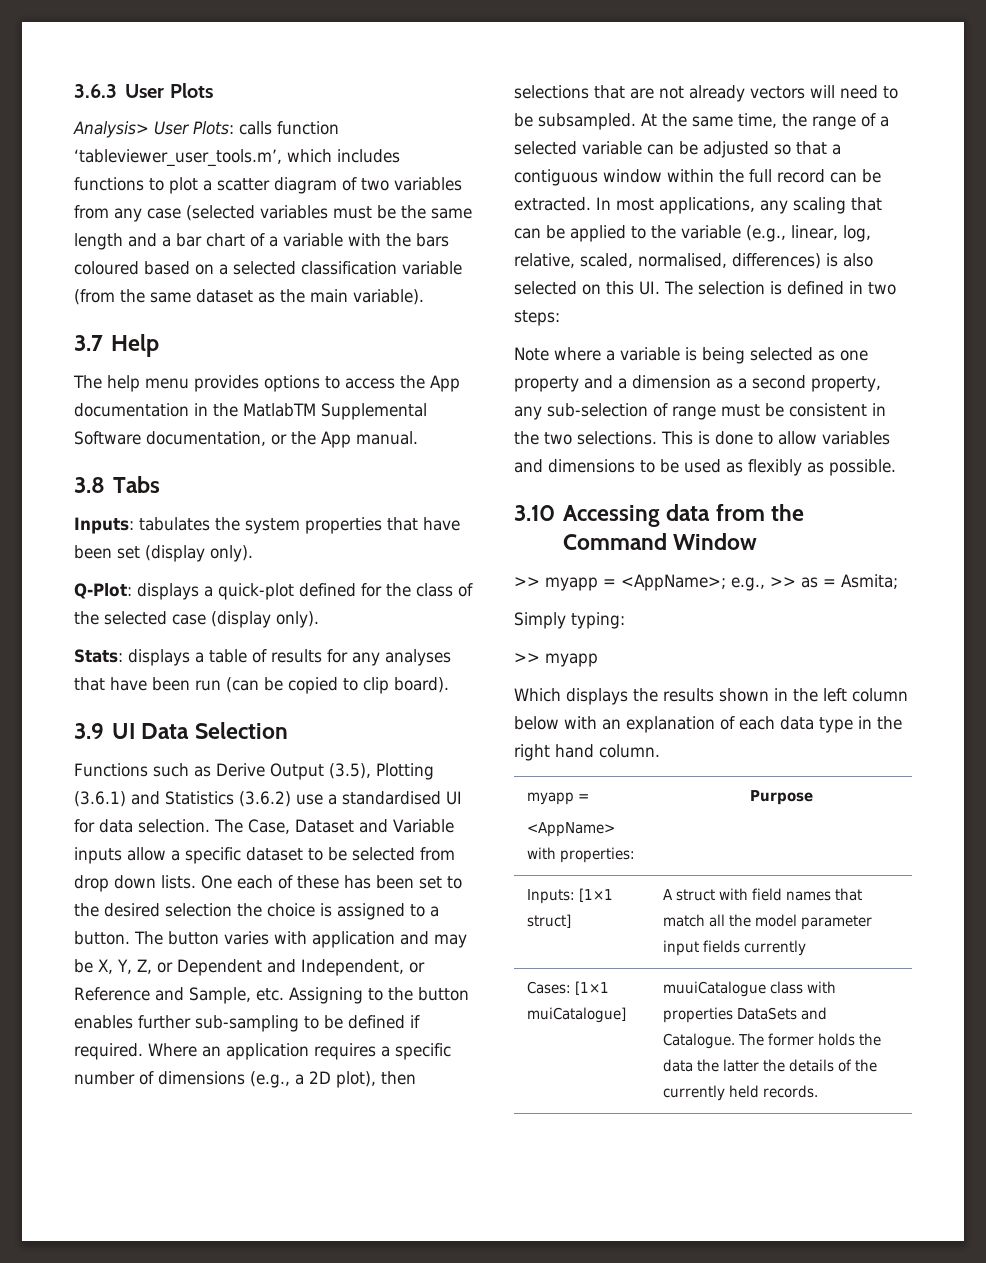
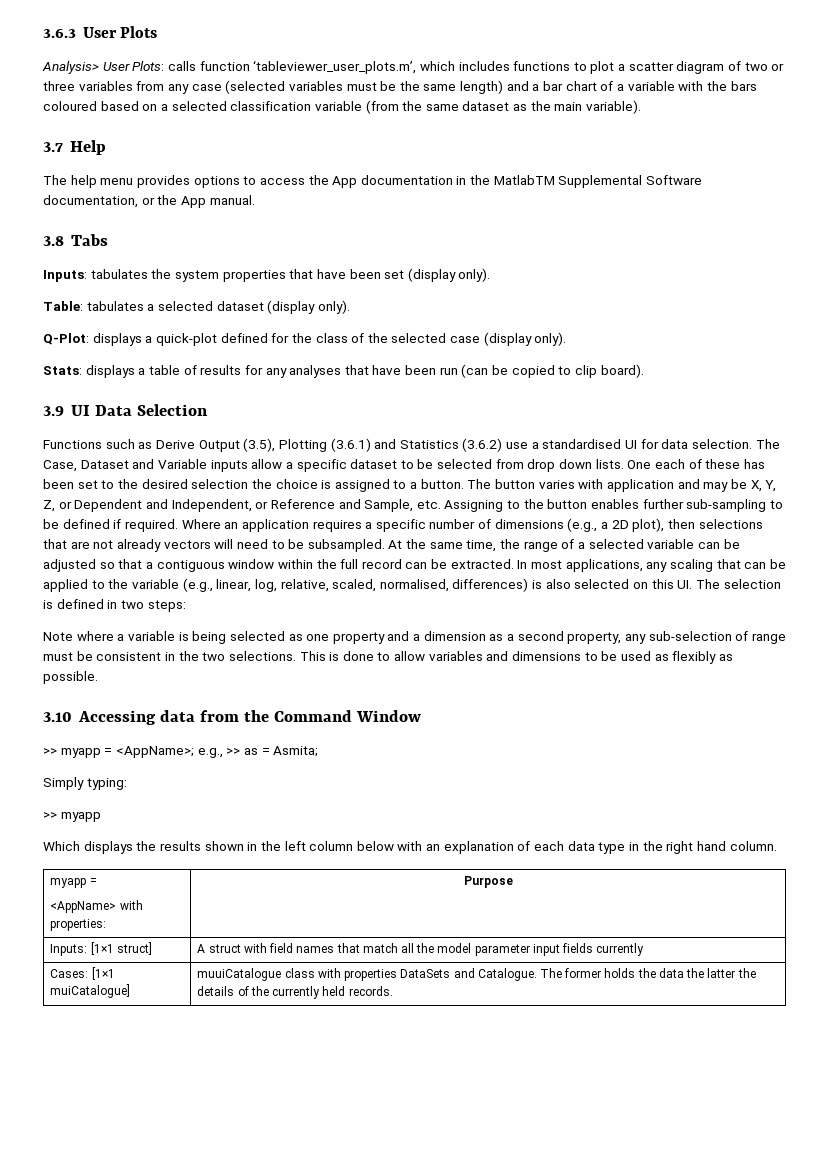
- Analysis> User Plots: calls function ‘tableviewer_user_tools.m’, which includes functions to plot a scatter diagram of two variables from any case (selected variables must be the same length and a bar chart of a variable with the bars coloured based on a selected classification variable (from the same dataset as the main variable).
+ Analysis> User Plots: calls function ‘tableviewer_user_plots.m’, which includes functions to plot a scatter diagram of two or three variables from any case (selected variables must be the same length) and a bar chart of a variable with the bars coloured based on a selected classification variable (from the same dataset as the main variable).
+ Table: tabulates a selected dataset (display only).

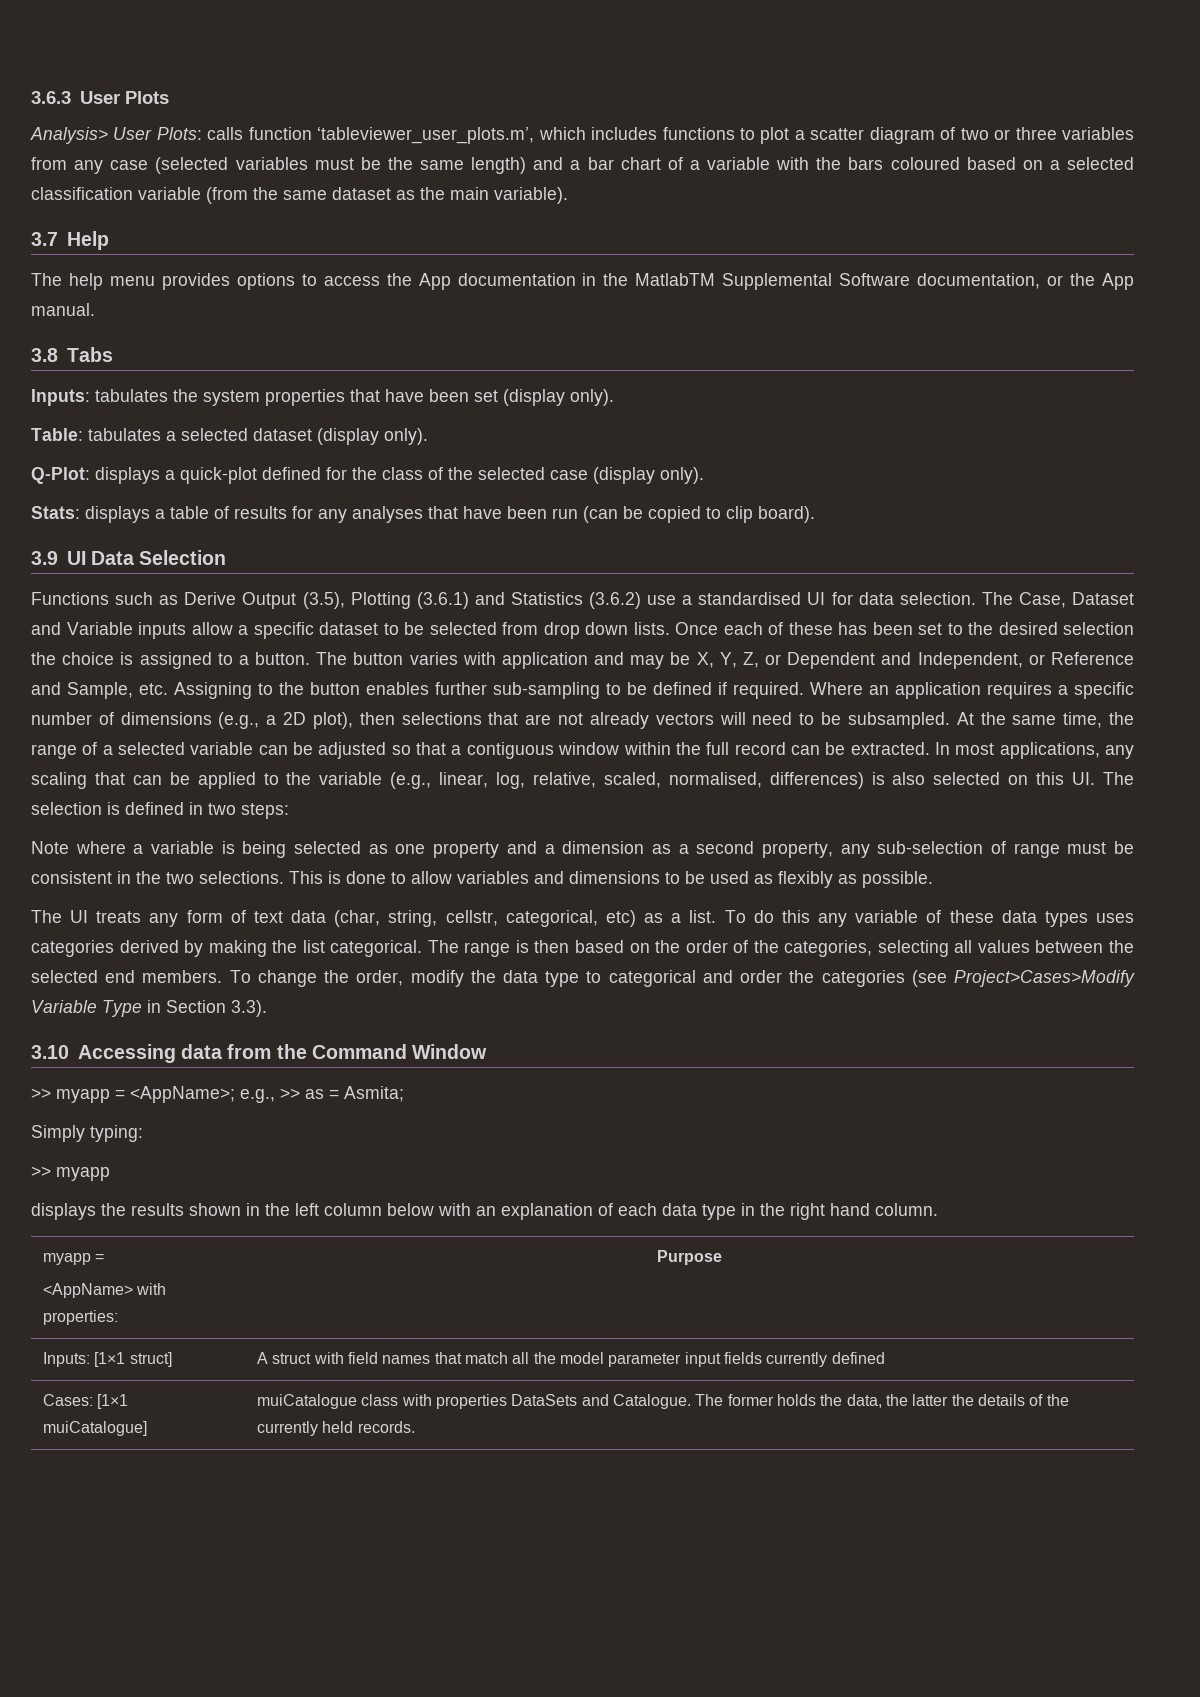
- One each of these has been set to the desired selection the choice is assigned to a button.
+ Once each of these has been set to the desired selection the choice is assigned to a button.
+ The UI treats any form of text data (char, string, cellstr, categorical, etc) as a list. To do this any variable of these data types uses categories derived by making the list categorical. The range is then based on the order of the categories, selecting all values between the selected end members. To change the order, modify the data type to categorical and order the categories (see Project>Cases>Modify Variable Type in Section 3.3).
- Which displays the results shown in the left column below with an explanation of each data type in the right hand column.
+ displays the results shown in the left column below with an explanation of each data type in the right hand column.
- Inputs: [1×1 struct] | A struct with field names that match all the model parameter input fields currently
+ Inputs: [1×1 struct] | A struct with field names that match all the model parameter input fields currently defined
- Cases: [1×1 muiCatalogue] | muuiCatalogue class with properties DataSets and Catalogue. The former holds the data the latter the details of the currently held records.
+ Cases: [1×1 muiCatalogue] | muiCatalogue class with properties DataSets and Catalogue. The former holds the data, the latter the details of the currently held records.

